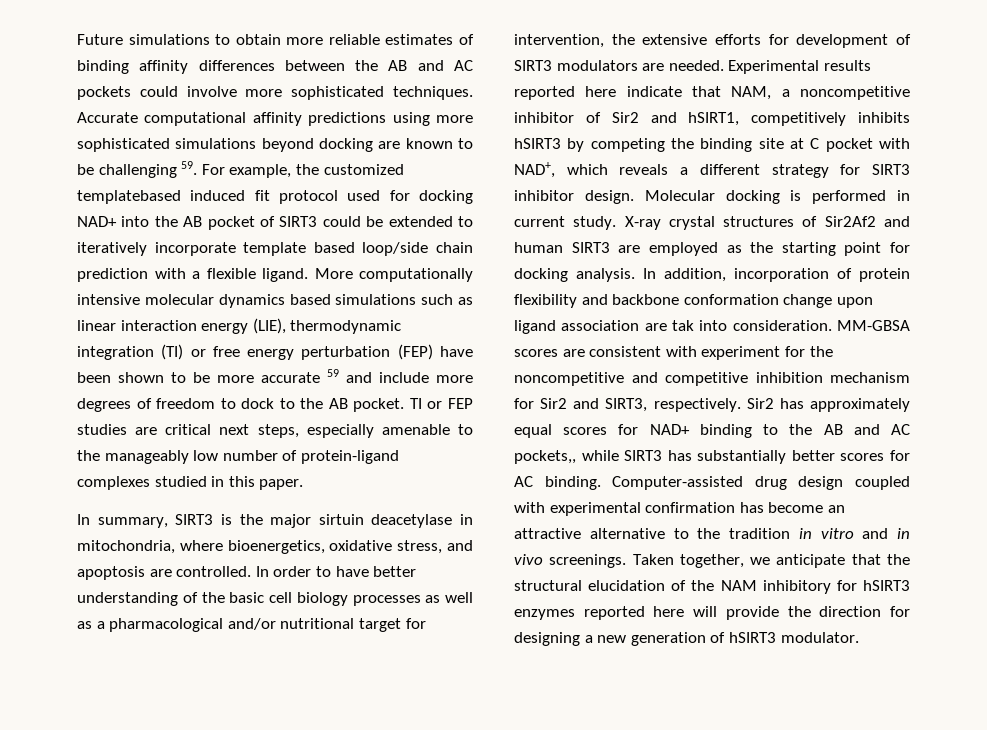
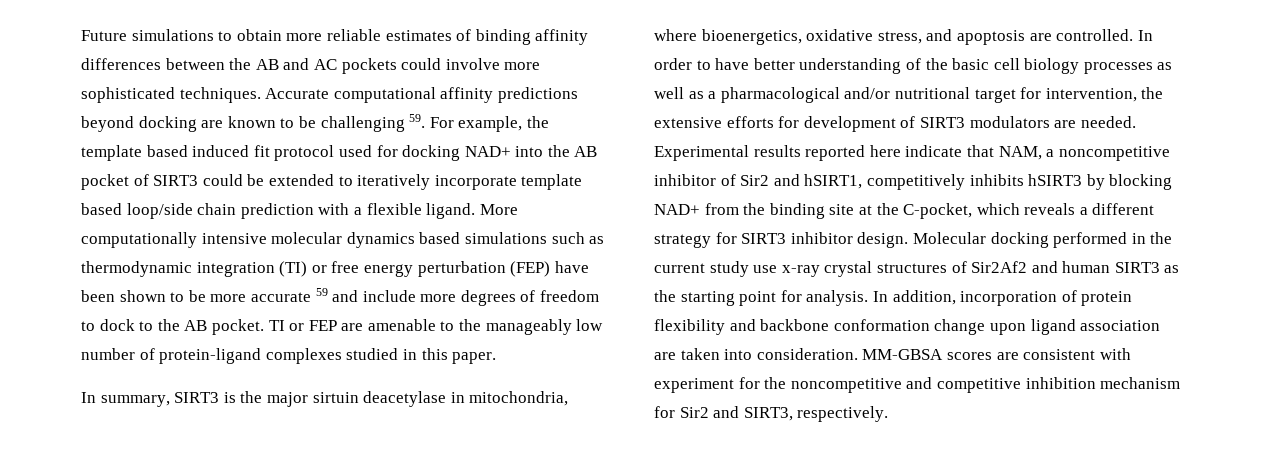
- Accurate computational affinity predictions using more sophisticated simulations beyond docking are known to be challenging 59. For example, the customized templatebased induced fit protocol used for docking NAD+ into the AB pocket of SIRT3 could be extended to iteratively incorporate template based loop/side chain prediction with a flexible ligand.
+ Accurate computational affinity predictions beyond docking are known to be challenging 59. For example, the template based induced fit protocol used for docking NAD+ into the AB pocket of SIRT3 could be extended to iteratively incorporate template based loop/side chain prediction with a flexible ligand.
- More computationally intensive molecular dynamics based simulations such as linear interaction energy (LIE), thermodynamic integration (TI) or free energy perturbation (FEP) have been shown to be more accurate 59 and include more degrees of freedom to dock to the AB pocket.
+ More computationally intensive molecular dynamics based simulations such as thermodynamic integration (TI) or free energy perturbation (FEP) have been shown to be more accurate 59 and include more degrees of freedom to dock to the AB pocket.
- TI or FEP studies are critical next steps, especially amenable to the manageably low number of protein-ligand complexes studied in this paper.
+ TI or FEP are amenable to the manageably low number of protein-ligand complexes studied in this paper.
- Experimental results reported here indicate that NAM, a noncompetitive inhibitor of Sir2 and hSIRT1, competitively inhibits hSIRT3 by competing the binding site at C pocket with NAD+, which reveals a different strategy for SIRT3 inhibitor design.
+ Experimental results reported here indicate that NAM, a noncompetitive inhibitor of Sir2 and hSIRT1, competitively inhibits hSIRT3 by blocking NAD+ from the binding site at the C-pocket, which reveals a different strategy for SIRT3 inhibitor design.
- Molecular docking is performed in current study. X-ray crystal structures of Sir2Af2 and human SIRT3 are employed as the starting point for docking analysis.
+ Molecular docking performed in the current study use x-ray crystal structures of Sir2Af2 and human SIRT3 as the starting point for analysis.
- In addition, incorporation of protein flexibility and backbone conformation change upon ligand association are tak into consideration.
+ In addition, incorporation of protein flexibility and backbone conformation change upon ligand association are taken into consideration.
- Sir2 has approximately equal scores for NAD+ binding to the AB and AC pockets,, while SIRT3 has substantially better scores for AC binding. Computer-assisted drug design coupled with experimental confirmation has become an attractive alternative to the tradition in vitro and in vivo screenings. Taken together, we anticipate that the structural elucidation of the NAM inhibitory for hSIRT3 enzymes reported here will provide the direction for designing a new generation of hSIRT3 modulator.

